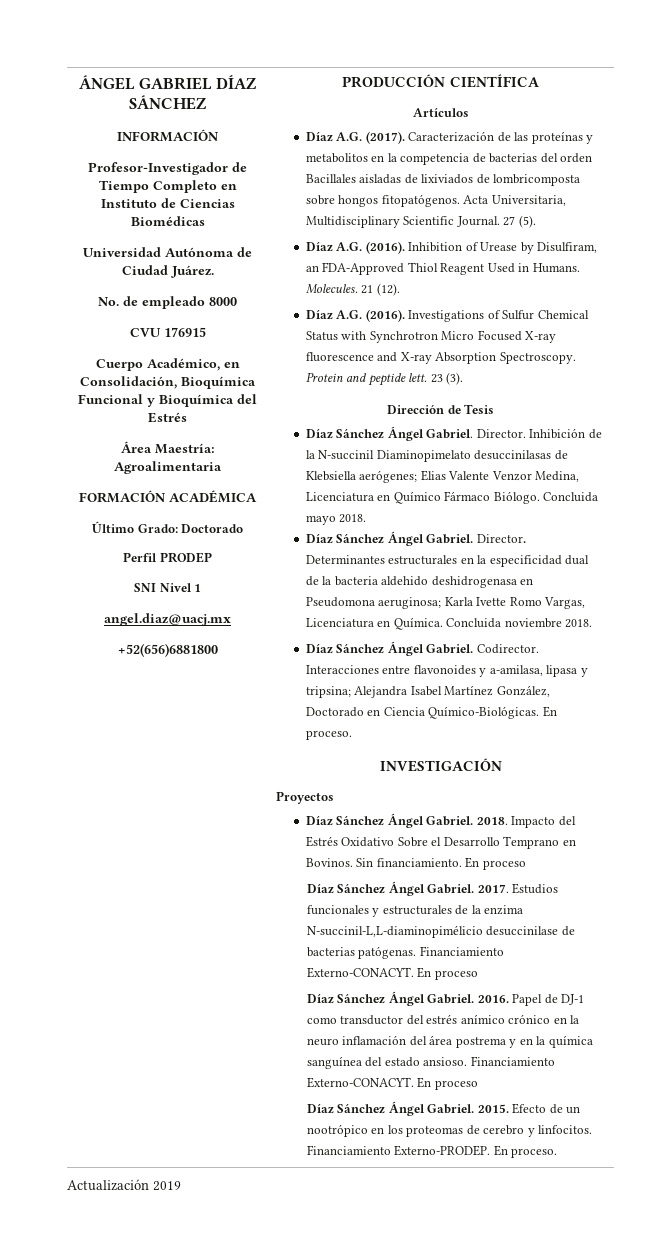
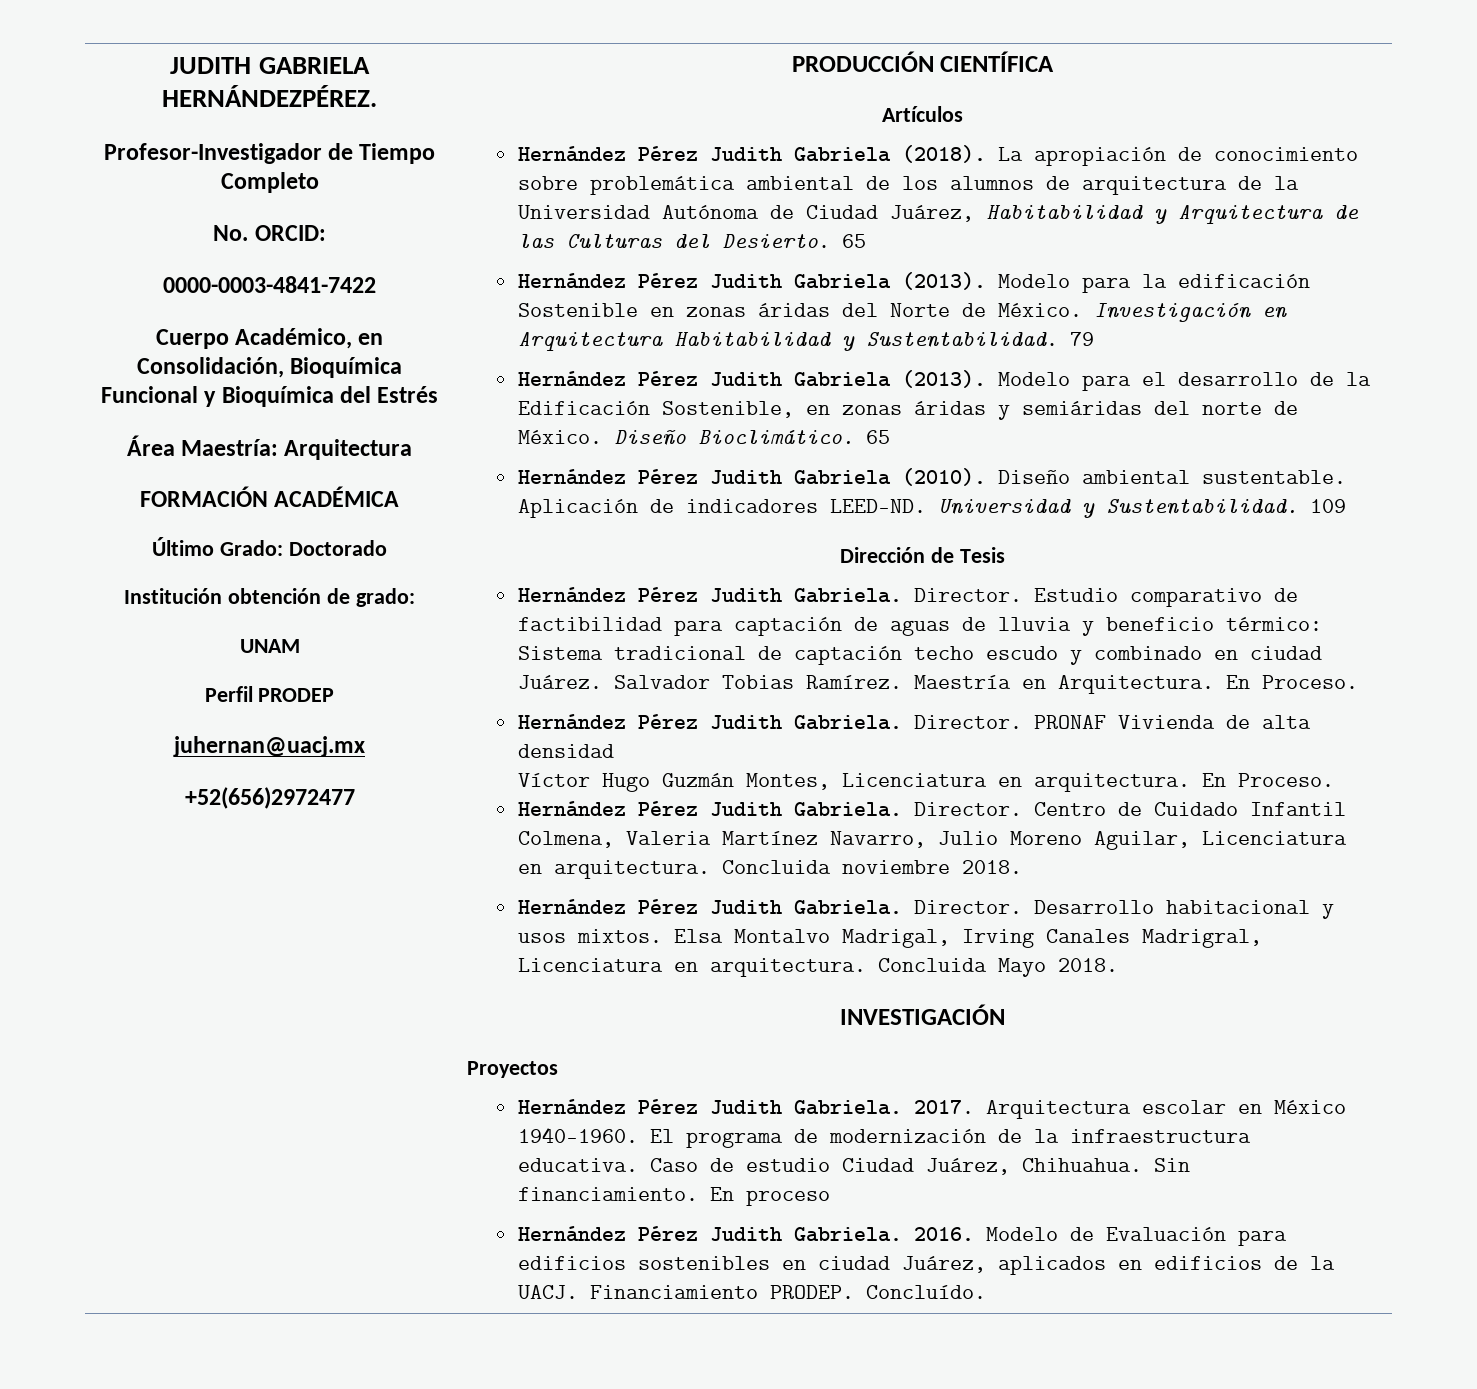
- ÁNGEL GABRIEL DÍAZ SÁNCHEZ
- INFORMACIÓN
+ JUDITH GABRIELA HERNÁNDEZPÉREZ.
- Profesor-Investigador de Tiempo Completo en Instituto de Ciencias Biomédicas
- Universidad Autónoma de Ciudad Juárez.
- No. de empleado 8000
- CVU 176915
+ Profesor-Investigador de Tiempo Completo
+ No. ORCID:
+ 0000-0003-4841-7422
- Área Maestría: Agroalimentaria
+ Área Maestría: Arquitectura
+ Institución obtención de grado:
+ UNAM
  Perfil PRODEP
- SNI Nivel 1
- angel.diaz@uacj.mx
- +52(656)6881800 | PRODUCCIÓN CIENTÍFICA
+ juhernan@uacj.mx
+ +52(656)2972477 | PRODUCCIÓN CIENTÍFICA
  Artículos
- Díaz A.G. (2017). Caracterización de las proteínas y metabolitos en la competencia de bacterias del orden Bacillales aisladas de lixiviados de lombricomposta sobre hongos fitopatógenos. Acta Universitaria, Multidisciplinary Scientific Journal. 27 (5).
- Díaz A.G. (2016). Inhibition of Urease by Disulfiram, an FDA-Approved Thiol Reagent Used in Humans. Molecules. 21 (12).
- Díaz A.G. (2016). Investigations of Sulfur Chemical Status with Synchrotron Micro Focused X-ray fluorescence and X-ray Absorption Spectroscopy. Protein and peptide lett. 23 (3).
+ Hernández Pérez Judith Gabriela (2018). La apropiación de conocimiento sobre problemática ambiental de los alumnos de arquitectura de la Universidad Autónoma de Ciudad Juárez, Habitabilidad y Arquitectura de las Culturas del Desierto. 65
+ Hernández Pérez Judith Gabriela (2013). Modelo para la edificación Sostenible en zonas áridas del Norte de México. Investigación en Arquitectura Habitabilidad y Sustentabilidad. 79
+ Hernández Pérez Judith Gabriela (2013). Modelo para el desarrollo de la Edificación Sostenible, en zonas áridas y semiáridas del norte de México. Diseño Bioclimático. 65
+ Hernández Pérez Judith Gabriela (2010). Diseño ambiental sustentable. Aplicación de indicadores LEED-ND. Universidad y Sustentabilidad. 109
  Dirección de Tesis
- Díaz Sánchez Ángel Gabriel. Director. Inhibición de la N-succinil Diaminopimelato desuccinilasas de Klebsiella aerógenes; Elias Valente Venzor Medina, Licenciatura en Químico Fármaco Biólogo. Concluida mayo 2018.
- Díaz Sánchez Ángel Gabriel. Director. Determinantes estructurales en la especificidad dual de la bacteria aldehido deshidrogenasa en Pseudomona aeruginosa; Karla Ivette Romo Vargas, Licenciatura en Química.
+ Hernández Pérez Judith Gabriela. Director. Estudio comparativo de factibilidad para captación de aguas de lluvia y beneficio térmico: Sistema tradicional de captación techo escudo y combinado en ciudad Juárez. Salvador Tobias Ramírez. Maestría en Arquitectura. En Proceso.
+ Hernández Pérez Judith Gabriela. Director. PRONAF Vivienda de alta densidad
+ Víctor Hugo Guzmán Montes, Licenciatura en arquitectura. En Proceso.
+ Hernández Pérez Judith Gabriela. Director. Centro de Cuidado Infantil Colmena, Valeria Martínez Navarro, Julio Moreno Aguilar, Licenciatura en arquitectura.
- Díaz Sánchez Ángel Gabriel. Codirector. Interacciones entre flavonoides y a-amilasa, lipasa y tripsina; Alejandra Isabel Martínez González, Doctorado en Ciencia Químico-Biológicas. En proceso.
+ Hernández Pérez Judith Gabriela. Director. Desarrollo habitacional y usos mixtos. Elsa Montalvo Madrigal, Irving Canales Madrigral, Licenciatura en arquitectura. Concluida Mayo 2018.
  INVESTIGACIÓN
  Proyectos
- Díaz Sánchez Ángel Gabriel. 2018. Impacto del Estrés Oxidativo Sobre el Desarrollo Temprano en Bovinos. Sin financiamiento. En proceso
- Díaz Sánchez Ángel Gabriel. 2017. Estudios funcionales y estructurales de la enzima N-succinil-L,L-diaminopimélicio desuccinilase de bacterias patógenas. Financiamiento Externo-CONACYT. En proceso
- Díaz Sánchez Ángel Gabriel. 2016. Papel de DJ-1 como transductor del estrés anímico crónico en la neuro inflamación del área postrema y en la química sanguínea del estado ansioso. Financiamiento Externo-CONACYT. En proceso
- Díaz Sánchez Ángel Gabriel. 2015. Efecto de un nootrópico en los proteomas de cerebro y linfocitos. Financiamiento Externo-PRODEP. En proceso.
- Actualización 2019
+ Hernández Pérez Judith Gabriela. 2017. Arquitectura escolar en México 1940-1960. El programa de modernización de la infraestructura educativa. Caso de estudio Ciudad Juárez, Chihuahua. Sin financiamiento. En proceso
+ Hernández Pérez Judith Gabriela. 2016. Modelo de Evaluación para edificios sostenibles en ciudad Juárez, aplicados en edificios de la UACJ. Financiamiento PRODEP. Concluído.

